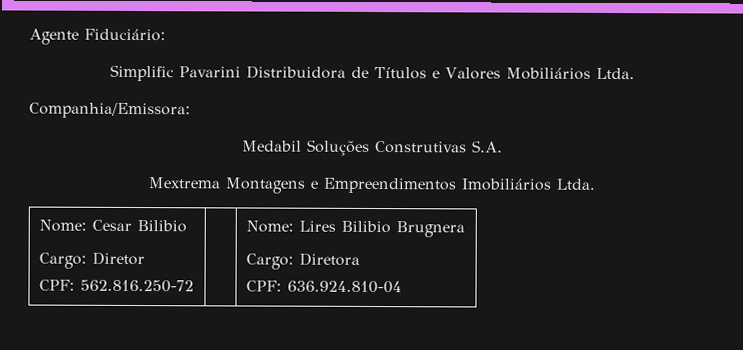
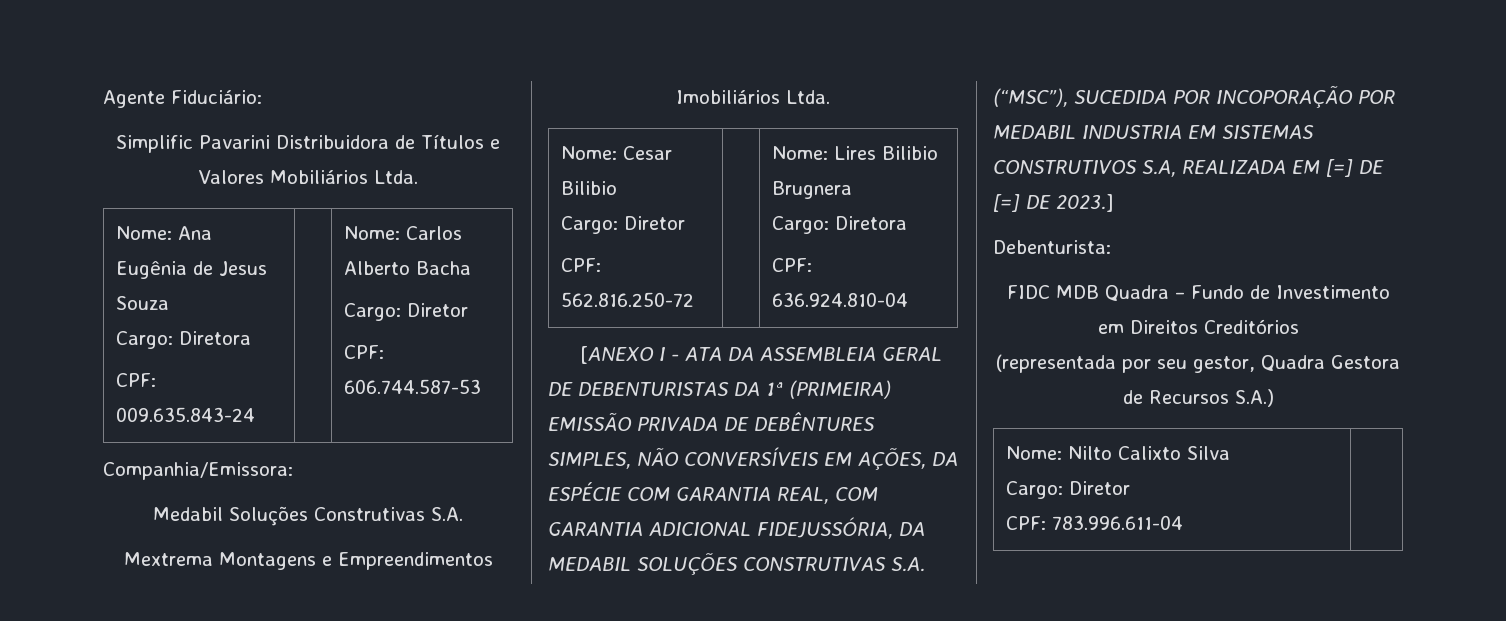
+ Nome: Ana Eugênia de Jesus Souza
+ Cargo: Diretora
+ CPF: 009.635.843-24 | | Nome: Carlos Alberto Bacha
+ Cargo: Diretor
+ CPF: 606.744.587-53
+ [ANEXO I - ATA DA ASSEMBLEIA GERAL DE DEBENTURISTAS DA 1ª (PRIMEIRA) EMISSÃO PRIVADA DE DEBÊNTURES SIMPLES, NÃO CONVERSÍVEIS EM AÇÕES, DA ESPÉCIE COM GARANTIA REAL, COM GARANTIA ADICIONAL FIDEJUSSÓRIA, DA MEDABIL SOLUÇÕES CONSTRUTIVAS S.A. (“MSC”), SUCEDIDA POR INCOPORAÇÃO POR MEDABIL INDUSTRIA EM SISTEMAS CONSTRUTIVOS S.A, REALIZADA EM [=] DE [=] DE 2023.]
+ Debenturista:
+ FIDC MDB Quadra – Fundo de Investimento em Direitos Creditórios
+ (representada por seu gestor, Quadra Gestora de Recursos S.A.)
+ Nome: Nilto Calixto Silva
+ Cargo: Diretor
+ CPF: 783.996.611-04 |

